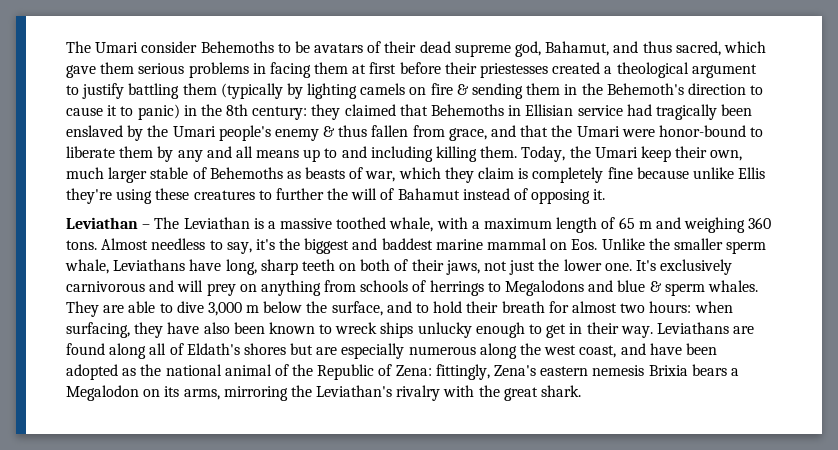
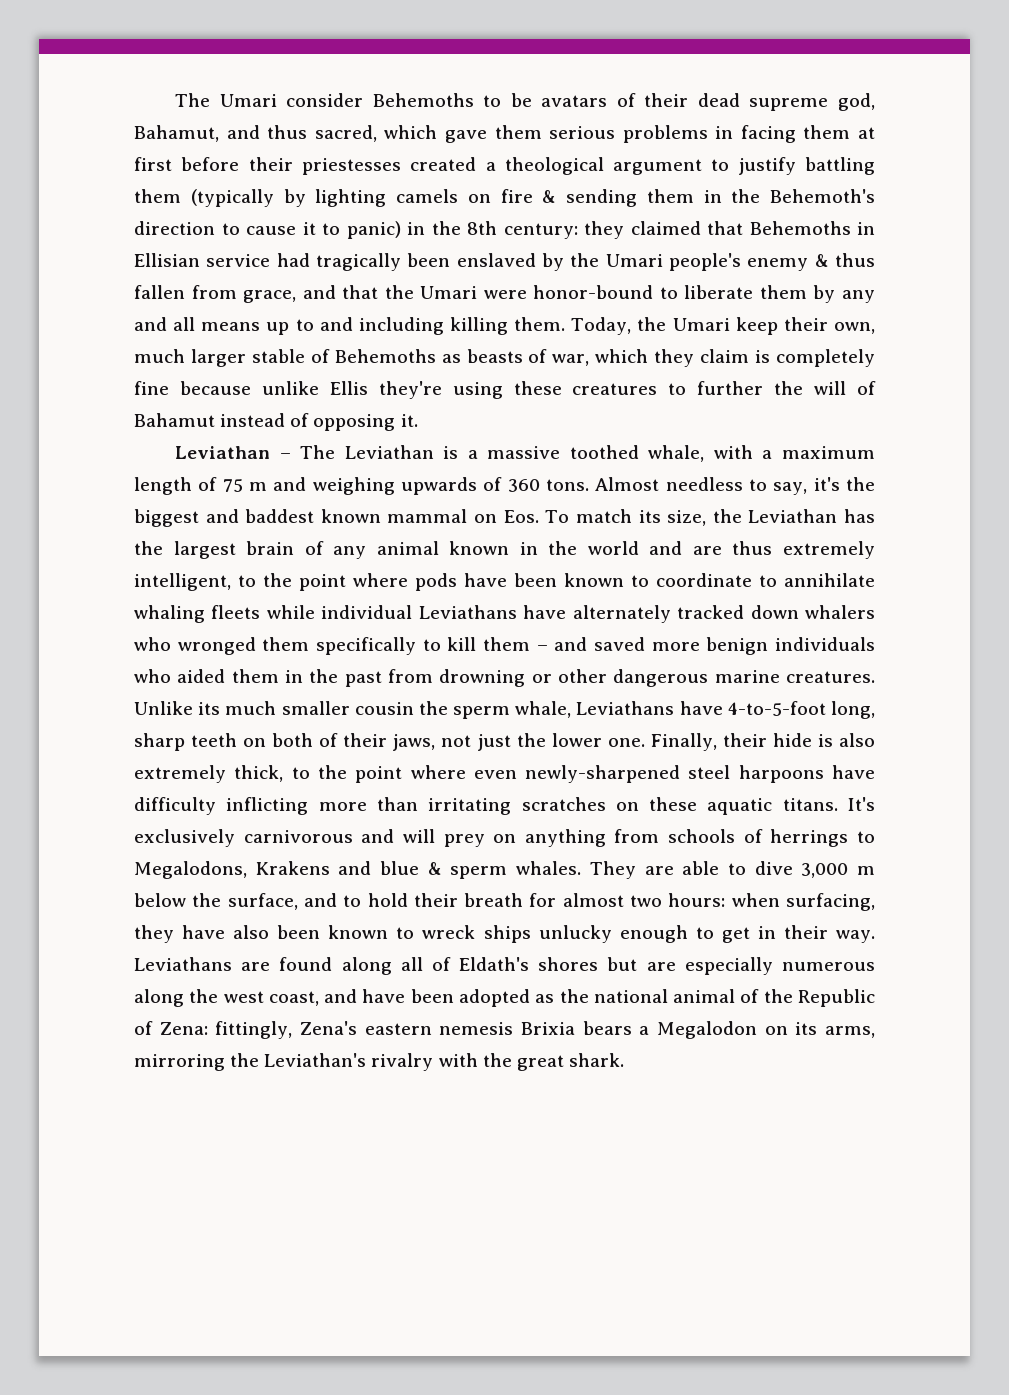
- Leviathan – The Leviathan is a massive toothed whale, with a maximum length of 65 m and weighing 360 tons.
+ Leviathan – The Leviathan is a massive toothed whale, with a maximum length of 75 m and weighing upwards of 360 tons.
- Almost needless to say, it's the biggest and baddest marine mammal on Eos. Unlike the smaller sperm whale, Leviathans have long, sharp teeth on both of their jaws, not just the lower one.
+ Almost needless to say, it's the biggest and baddest known mammal on Eos. To match its size, the Leviathan has the largest brain of any animal known in the world and are thus extremely intelligent, to the point where pods have been known to coordinate to annihilate whaling fleets while individual Leviathans have alternately tracked down whalers who wronged them specifically to kill them – and saved more benign individuals who aided them in the past from drowning or other dangerous marine creatures. Unlike its much smaller cousin the sperm whale, Leviathans have 4-to-5-foot long, sharp teeth on both of their jaws, not just the lower one.
+ Finally, their hide is also extremely thick, to the point where even newly-sharpened steel harpoons have difficulty inflicting more than irritating scratches on these aquatic titans.
- It's exclusively carnivorous and will prey on anything from schools of herrings to Megalodons and blue & sperm whales.
+ It's exclusively carnivorous and will prey on anything from schools of herrings to Megalodons, Krakens and blue & sperm whales.

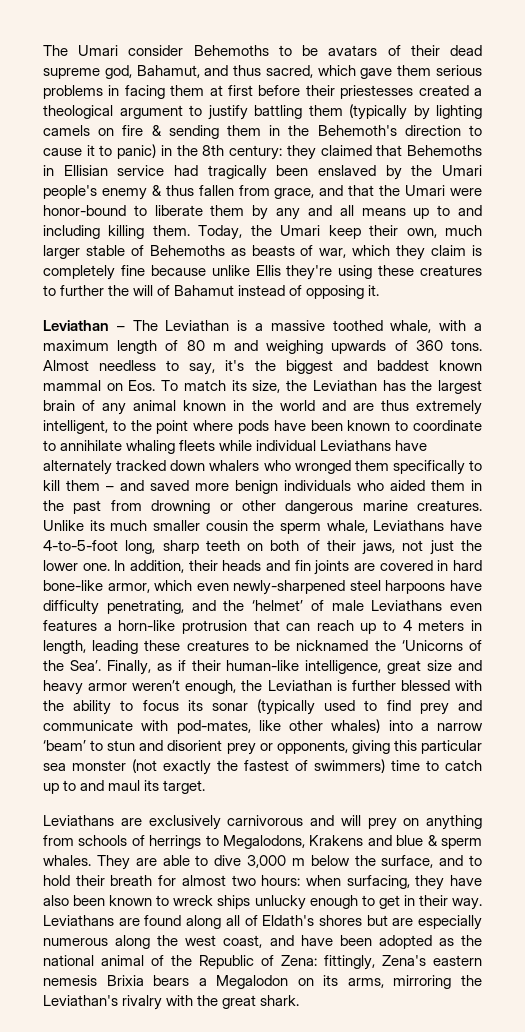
- Leviathan – The Leviathan is a massive toothed whale, with a maximum length of 75 m and weighing upwards of 360 tons.
+ Leviathan – The Leviathan is a massive toothed whale, with a maximum length of 80 m and weighing upwards of 360 tons.
- Finally, their hide is also extremely thick, to the point where even newly-sharpened steel harpoons have difficulty inflicting more than irritating scratches on these aquatic titans. It's exclusively carnivorous and will prey on anything from schools of herrings to Megalodons, Krakens and blue & sperm whales.
+ In addition, their heads and fin joints are covered in hard bone-like armor, which even newly-sharpened steel harpoons have difficulty penetrating, and the ‘helmet’ of male Leviathans even features a horn-like protrusion that can reach up to 4 meters in length, leading these creatures to be nicknamed the ‘Unicorns of the Sea’. Finally, as if their human-like intelligence, great size and heavy armor weren’t enough, the Leviathan is further blessed with the ability to focus its sonar (typically used to find prey and communicate with pod-mates, like other whales) into a narrow ‘beam’ to stun and disorient prey or opponents, giving this particular sea monster (not exactly the fastest of swimmers) time to catch up to and maul its target.
+ Leviathans are exclusively carnivorous and will prey on anything from schools of herrings to Megalodons, Krakens and blue & sperm whales.

